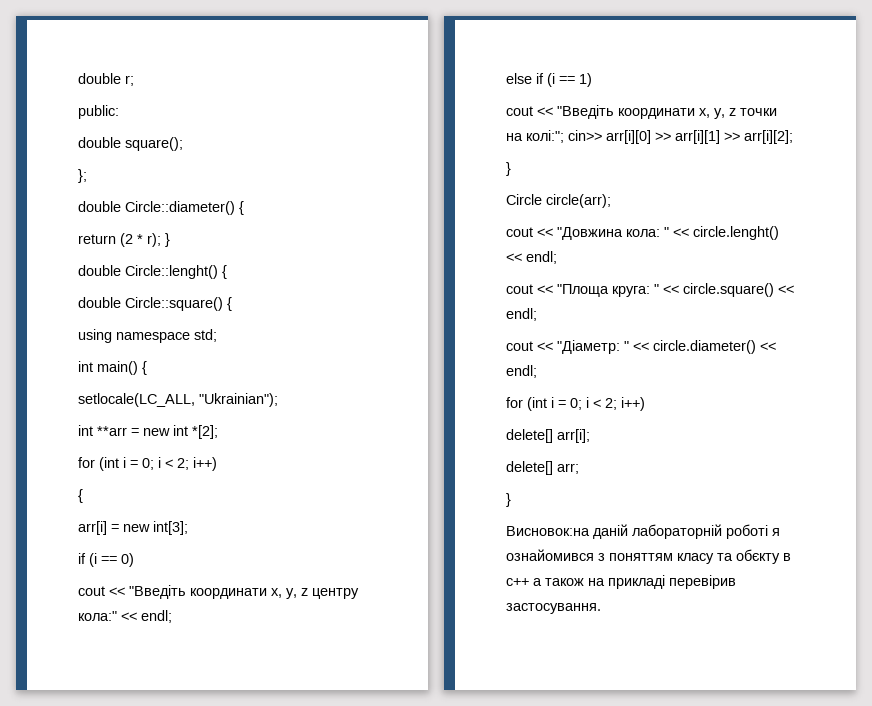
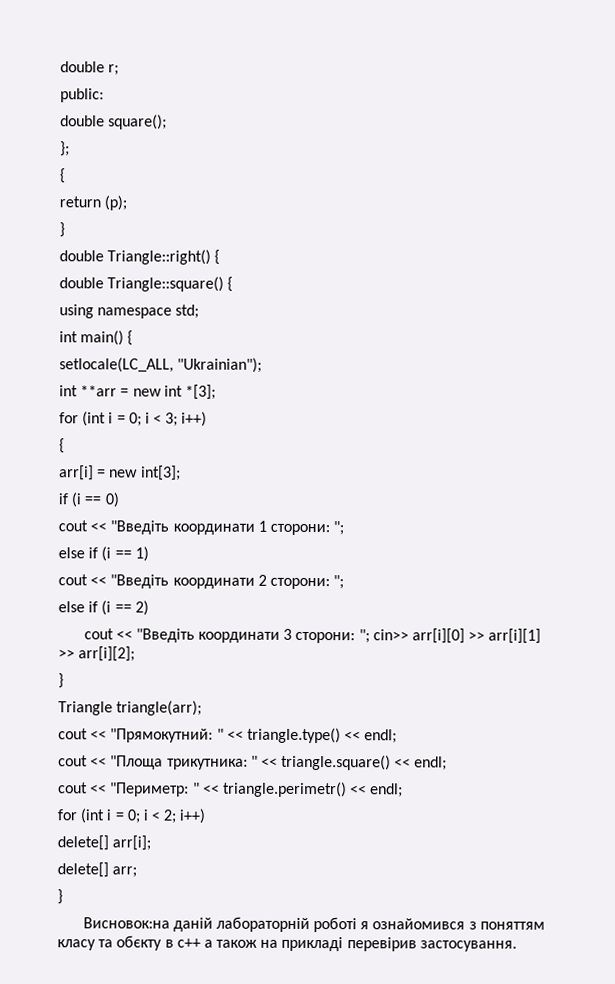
  };
- double Circle::diameter() {
+ {
- return (2 * r); }
+ return (p);
+ }
- double Circle::lenght() {
+ double Triangle::right() {
- double Circle::square() {
+ double Triangle::square() {
- int **arr = new int *[2];
- for (int i = 0; i < 2; i++)
+ int **arr = new int *[3];
+ for (int i = 0; i < 3; i++)
- cout << "Введiть координати x, y, z центру кола:" << endl;
+ cout << "Введiть координати 1 сторони: ";
- cout << "Введiть координати x, y, z точки на колi:"; cin>> arr[i][0] >> arr[i][1] >> arr[i][2];
+ cout << "Введiть координати 2 сторони: ";
+ else if (i == 2)
+ cout << "Введiть координати 3 сторони: "; cin>> arr[i][0] >> arr[i][1] >> arr[i][2];
- Circle circle(arr);
- cout << "Довжина кола: " << circle.lenght() << endl;
+ Triangle triangle(arr);
+ cout << "Прямокутний: " << triangle.type() << endl;
- cout << "Площа круга: " << circle.square() << endl;
- cout << "Дiаметр: " << circle.diameter() << endl;
+ cout << "Площа трикутника: " << triangle.square() << endl;
+ cout << "Периметр: " << triangle.perimetr() << endl;

